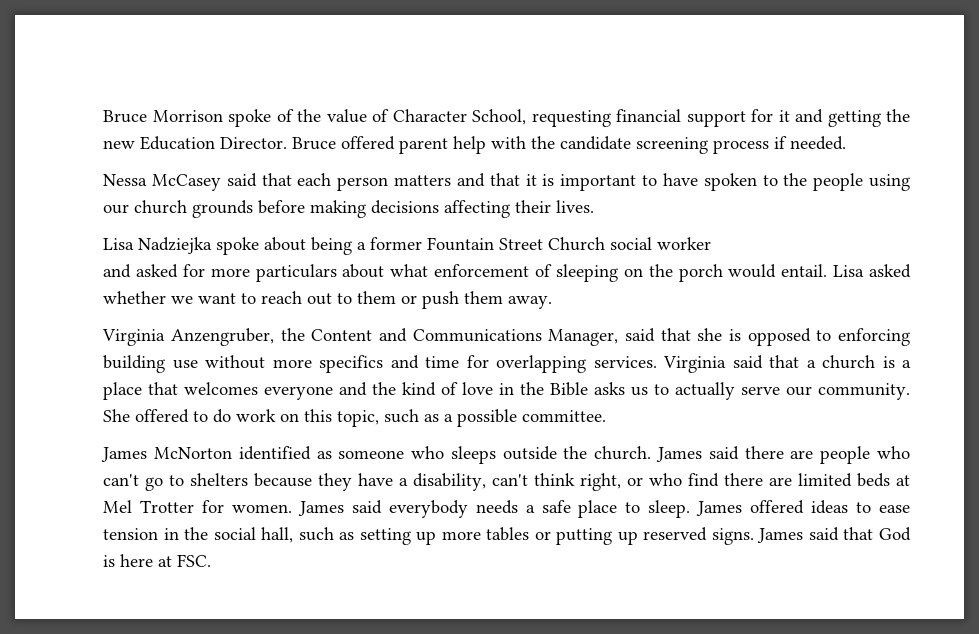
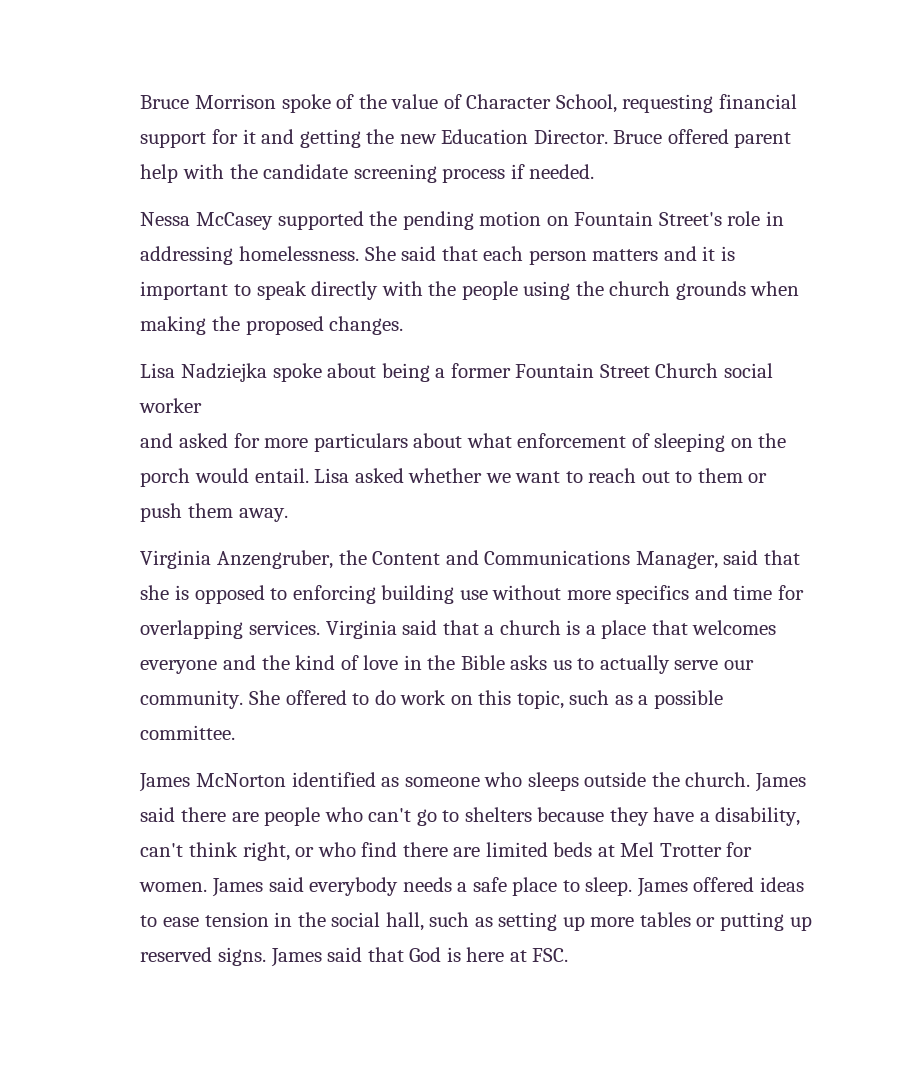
- Nessa McCasey said that each person matters and that it is important to have spoken to the people using our church grounds before making decisions affecting their lives.
+ Nessa McCasey supported the pending motion on Fountain Street's role in addressing homelessness. She said that each person matters and it is important to speak directly with the people using the church grounds when making the proposed changes.

